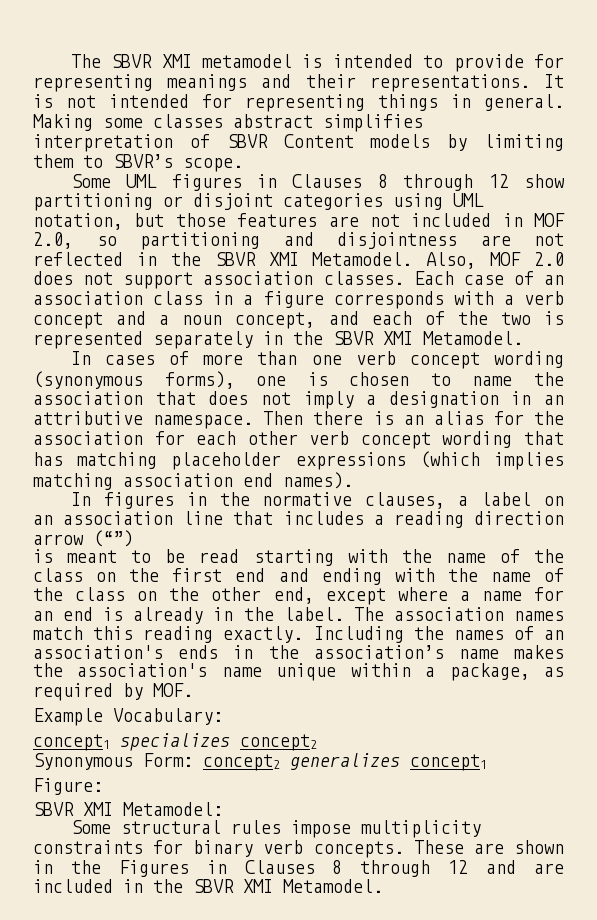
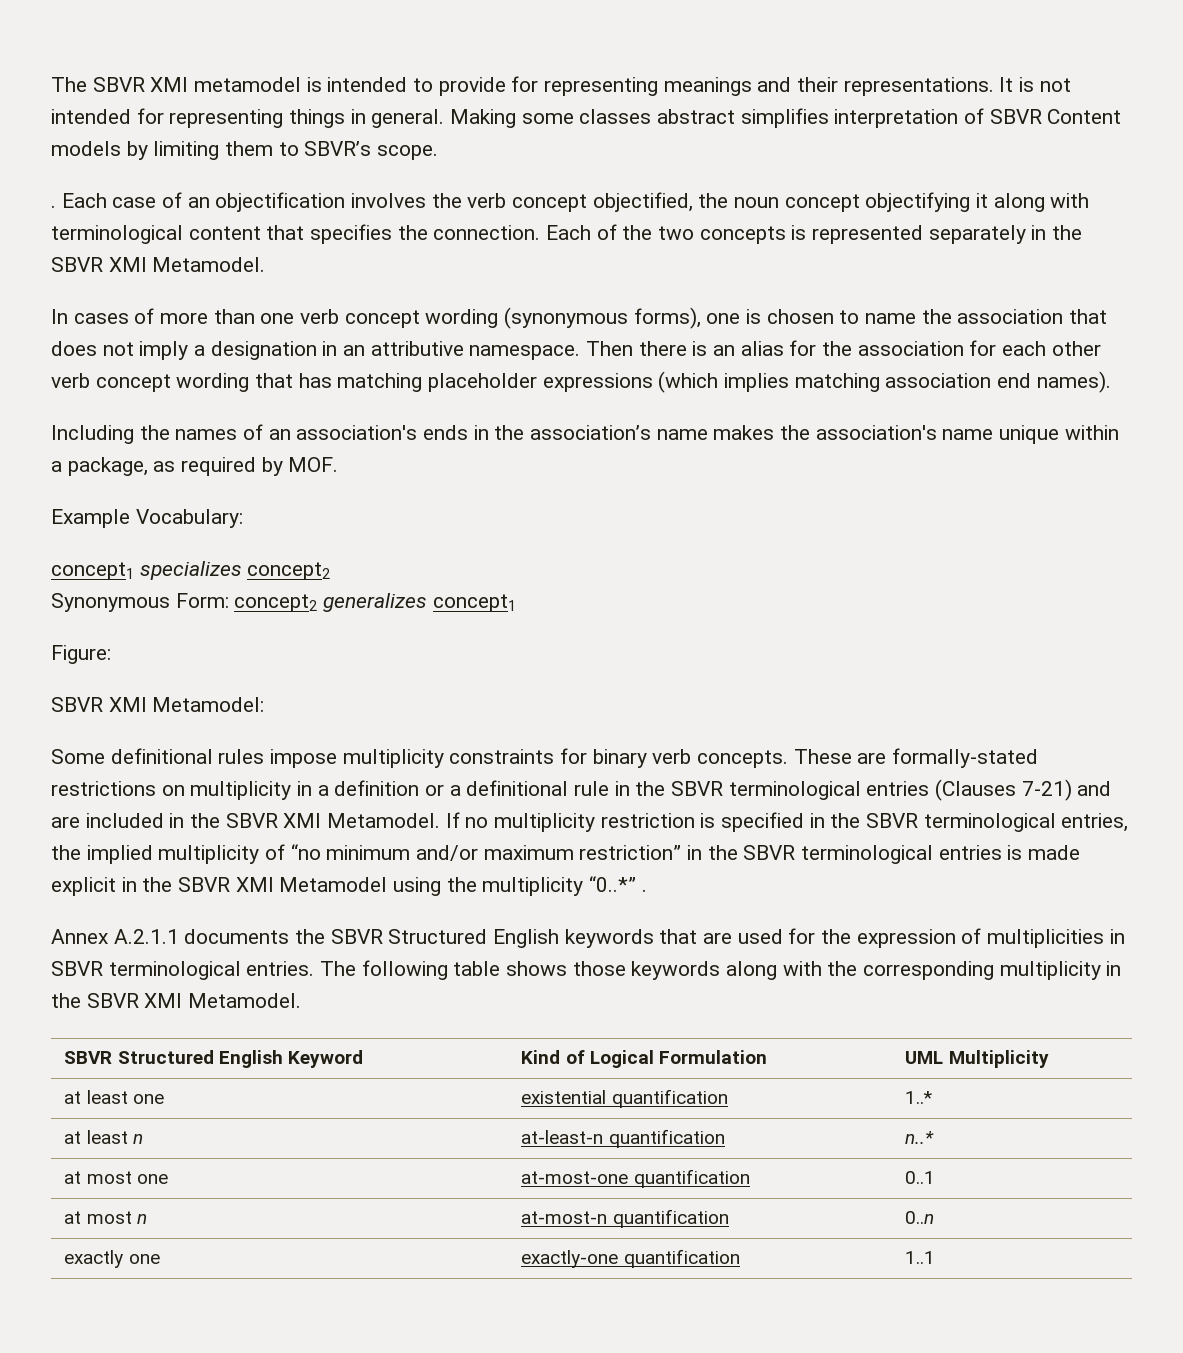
- Some UML figures in Clauses 8 through 12 show partitioning or disjoint categories using UML notation, but those features are not included in MOF 2.0, so partitioning and disjointness are not reflected in the SBVR XMI Metamodel. Also, MOF 2.0 does not support association classes. Each case of an association class in a figure corresponds with a verb concept and a noun concept, and each of the two is represented separately in the SBVR XMI Metamodel.
+ . Each case of an objectification involves the verb concept objectified, the noun concept objectifying it along with terminological content that specifies the connection. Each of the two concepts is represented separately in the SBVR XMI Metamodel.
- In figures in the normative clauses, a label on an association line that includes a reading direction arrow (“”)
- is meant to be read starting with the name of the class on the first end and ending with the name of the class on the other end, except where a name for an end is already in the label. The association names match this reading exactly.
- Some structural rules impose multiplicity constraints for binary verb concepts.
+ Some definitional rules impose multiplicity constraints for binary verb concepts.
- These are shown in the Figures in Clauses 8 through 12 and are included in the SBVR XMI Metamodel.
+ These are formally-stated restrictions on multiplicity in a definition or a definitional rule in the SBVR terminological entries (Clauses 7-21) and are included in the SBVR XMI Metamodel.
+ If no multiplicity restriction is specified in the SBVR terminological entries, the implied multiplicity of “no minimum and/or maximum restriction” in the SBVR terminological entries is made explicit in the SBVR XMI Metamodel using the multiplicity “0..*” .
+ Annex A.2.1.1 documents the SBVR Structured English keywords that are used for the expression of multiplicities in SBVR terminological entries. The following table shows those keywords along with the corresponding multiplicity in the SBVR XMI Metamodel.
+ SBVR Structured English Keyword | Kind of Logical Formulation | UML Multiplicity
+ at least one | existential quantification | 1..*
+ at least n | at-least-n quantification | n..*
+ at most one | at-most-one quantification | 0..1
+ at most n | at-most-n quantification | 0..n
+ exactly one | exactly-one quantification | 1..1

